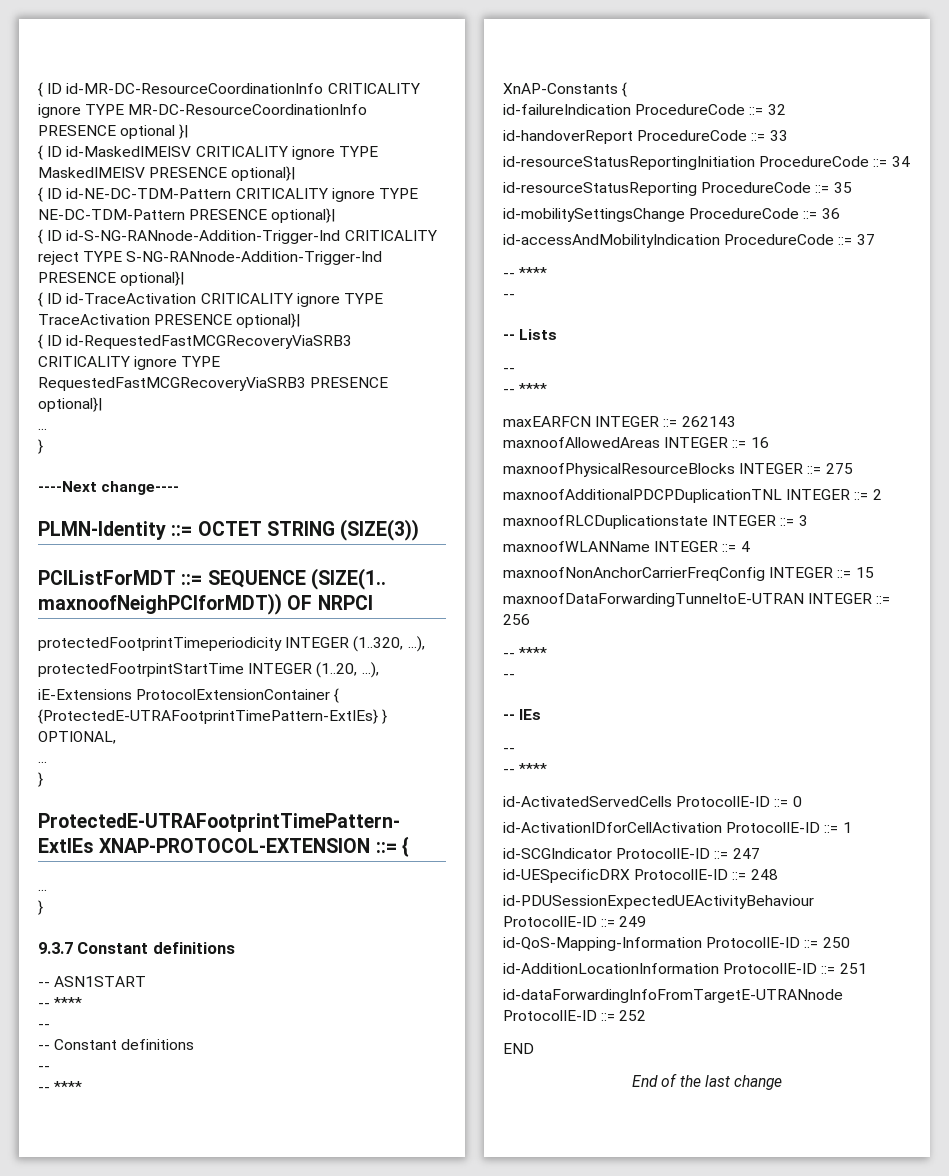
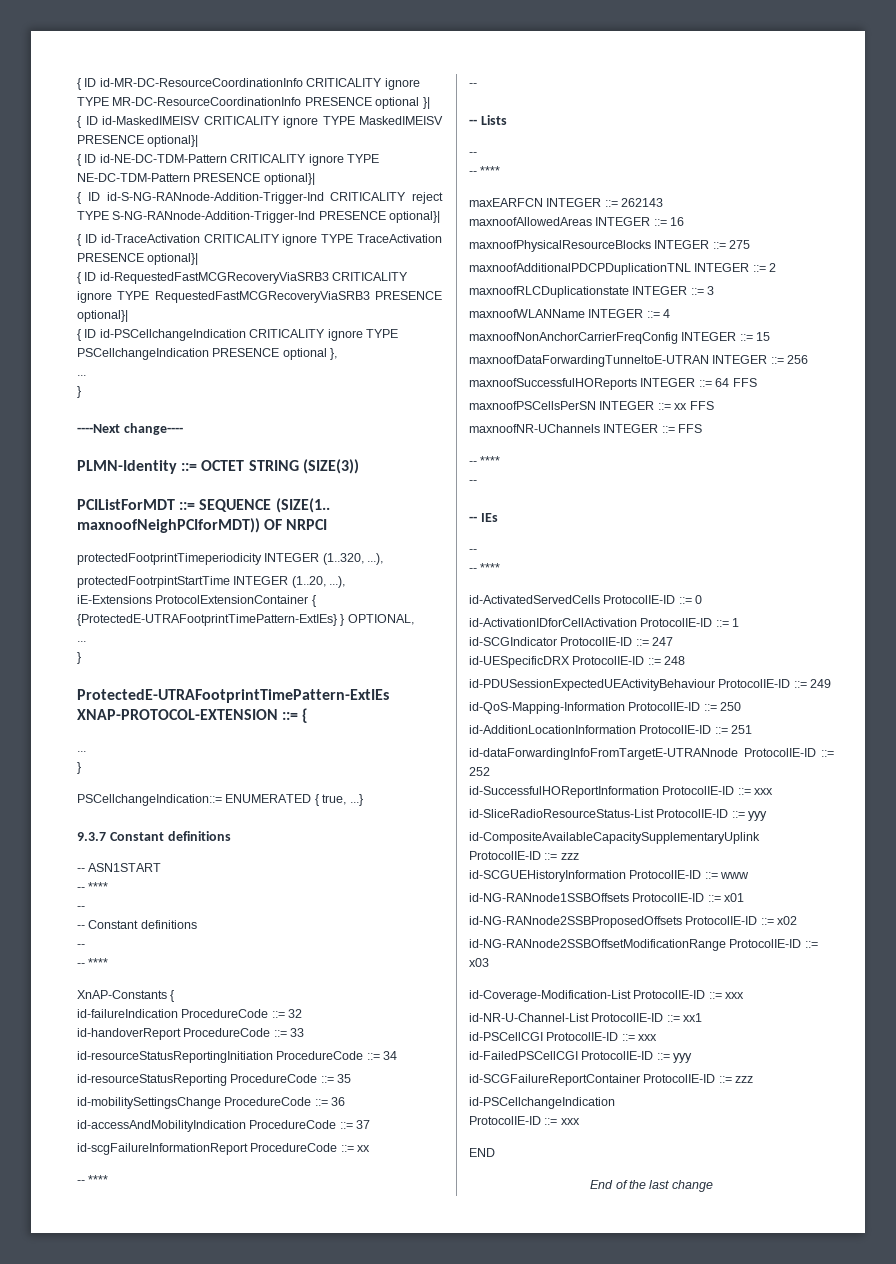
+ { ID id-PSCellchangeIndication CRITICALITY ignore TYPE PSCellchangeIndication PRESENCE optional },
+ PSCellchangeIndication::= ENUMERATED { true, ...}
+ id-scgFailureInformationReport ProcedureCode ::= xx
+ maxnoofSuccessfulHOReports INTEGER ::= 64 FFS
+ maxnoofPSCellsPerSN INTEGER ::= xx FFS
+ maxnoofNR-UChannels INTEGER ::= FFS
+ id-SuccessfulHOReportInformation ProtocolIE-ID ::= xxx
+ id-SliceRadioResourceStatus-List ProtocolIE-ID ::= yyy
+ id-CompositeAvailableCapacitySupplementaryUplink ProtocolIE-ID ::= zzz
+ id-SCGUEHistoryInformation ProtocolIE-ID ::= www
+ id-NG-RANnode1SSBOffsets ProtocolIE-ID ::= x01
+ id-NG-RANnode2SSBProposedOffsets ProtocolIE-ID ::= x02
+ id-NG-RANnode2SSBOffsetModificationRange ProtocolIE-ID ::= x03
+ id-Coverage-Modification-List ProtocolIE-ID ::= xxx
+ id-NR-U-Channel-List ProtocolIE-ID ::= xx1
+ id-PSCellCGI ProtocolIE-ID ::= xxx
+ id-FailedPSCellCGI ProtocolIE-ID ::= yyy
+ id-SCGFailureReportContainer ProtocolIE-ID ::= zzz
+ id-PSCellchangeIndication
+ ProtocolIE-ID ::= xxx

